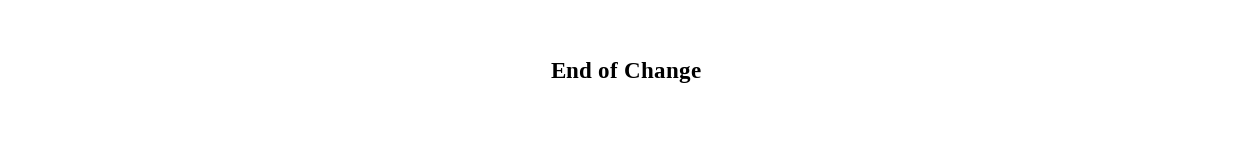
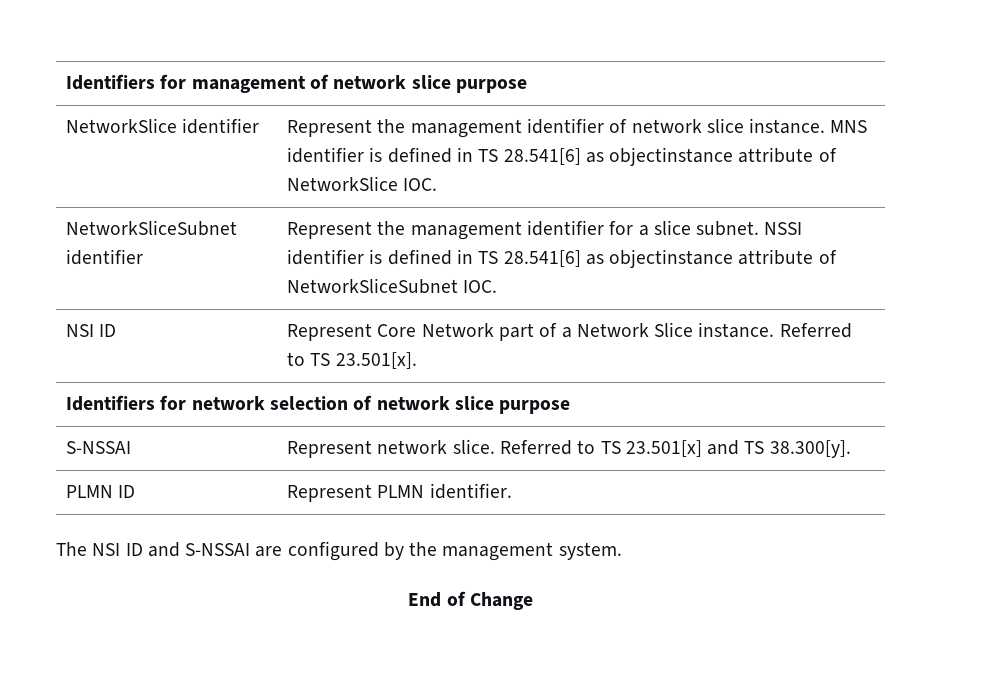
+ Identifiers for management of network slice purpose
+ NetworkSlice identifier | Represent the management identifier of network slice instance. MNS identifier is defined in TS 28.541[6] as objectinstance attribute of NetworkSlice IOC.
+ NetworkSliceSubnet identifier | Represent the management identifier for a slice subnet. NSSI identifier is defined in TS 28.541[6] as objectinstance attribute of NetworkSliceSubnet IOC.
+ NSI ID | Represent Core Network part of a Network Slice instance. Referred to TS 23.501[x].
+ Identifiers for network selection of network slice purpose
+ S-NSSAI | Represent network slice. Referred to TS 23.501[x] and TS 38.300[y].
+ PLMN ID | Represent PLMN identifier.
+ The NSI ID and S-NSSAI are configured by the management system.

